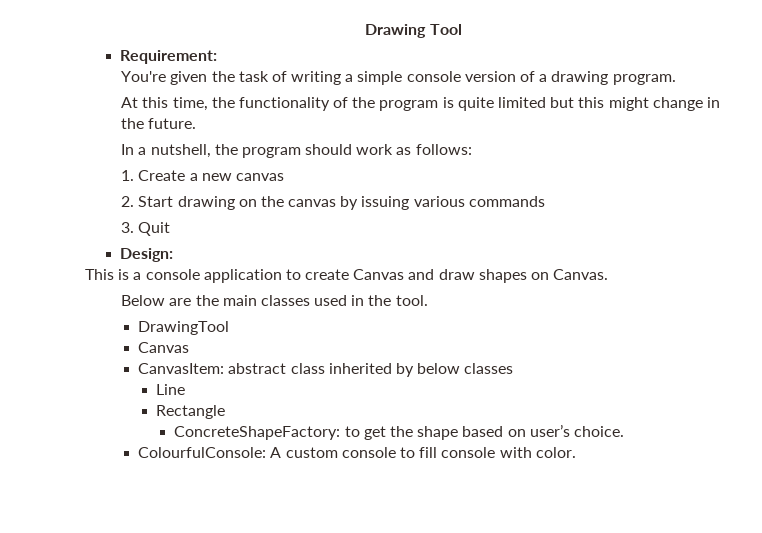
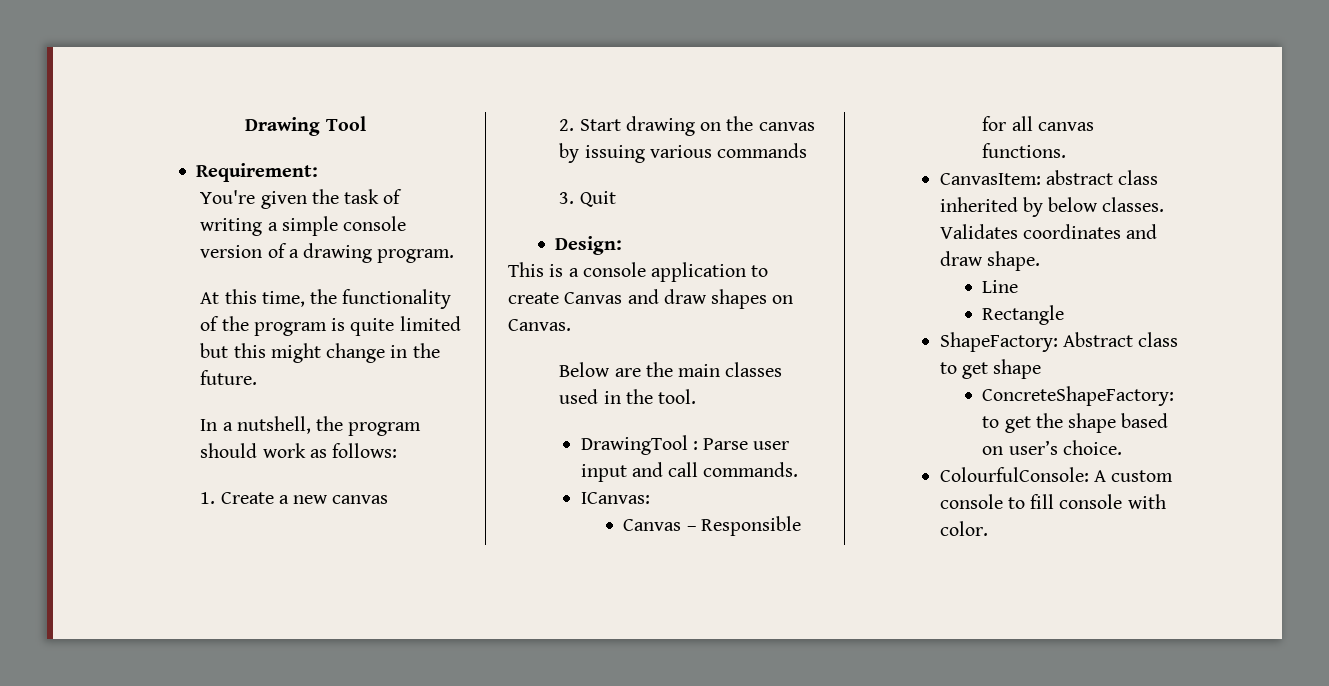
- DrawingTool
- Canvas
+ DrawingTool : Parse user input and call commands.
+ ICanvas:
+ Canvas – Responsible for all canvas functions.
- CanvasItem: abstract class inherited by below classes
+ CanvasItem: abstract class inherited by below classes. Validates coordinates and draw shape.
  Line
  Rectangle
+ ShapeFactory: Abstract class to get shape

